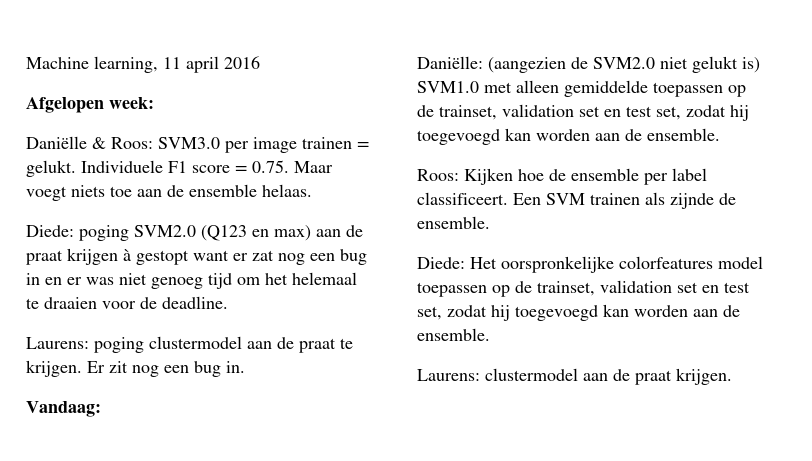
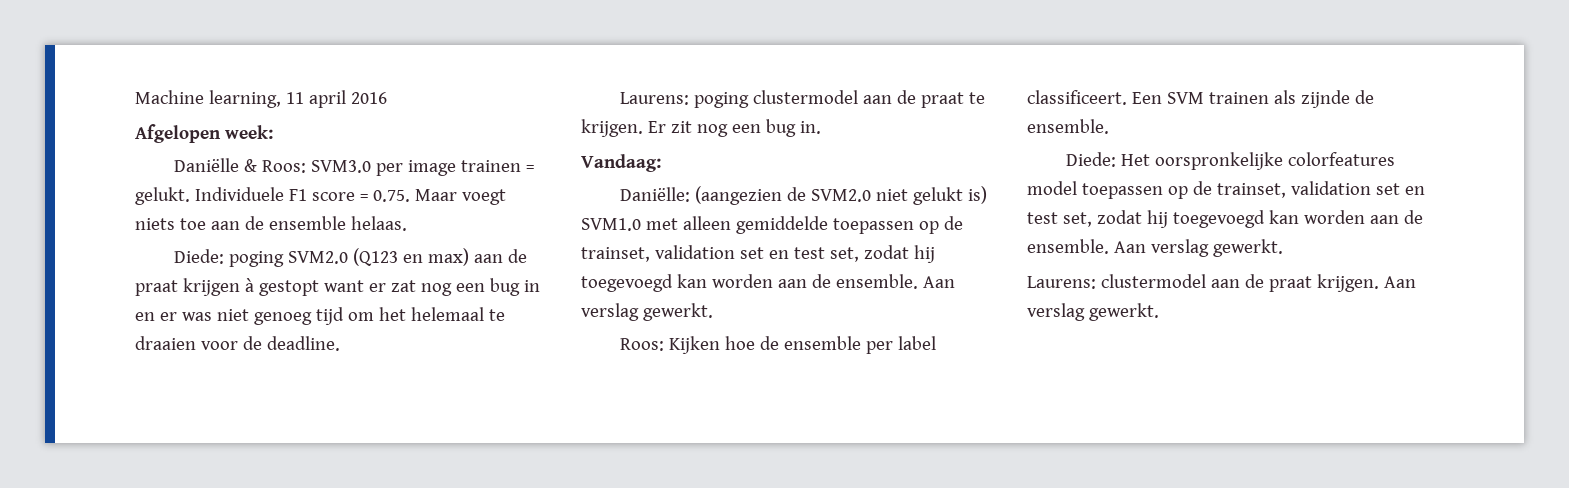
- Daniëlle: (aangezien de SVM2.0 niet gelukt is) SVM1.0 met alleen gemiddelde toepassen op de trainset, validation set en test set, zodat hij toegevoegd kan worden aan de ensemble.
+ Daniëlle: (aangezien de SVM2.0 niet gelukt is) SVM1.0 met alleen gemiddelde toepassen op de trainset, validation set en test set, zodat hij toegevoegd kan worden aan de ensemble. Aan verslag gewerkt.
- Diede: Het oorspronkelijke colorfeatures model toepassen op de trainset, validation set en test set, zodat hij toegevoegd kan worden aan de ensemble.
+ Diede: Het oorspronkelijke colorfeatures model toepassen op de trainset, validation set en test set, zodat hij toegevoegd kan worden aan de ensemble. Aan verslag gewerkt.
- Laurens: clustermodel aan de praat krijgen.
+ Laurens: clustermodel aan de praat krijgen. Aan verslag gewerkt.

